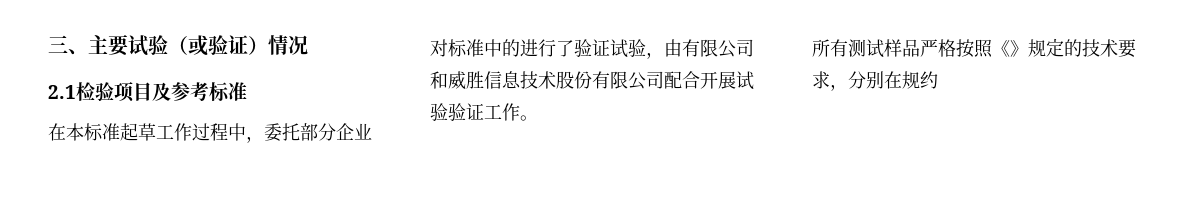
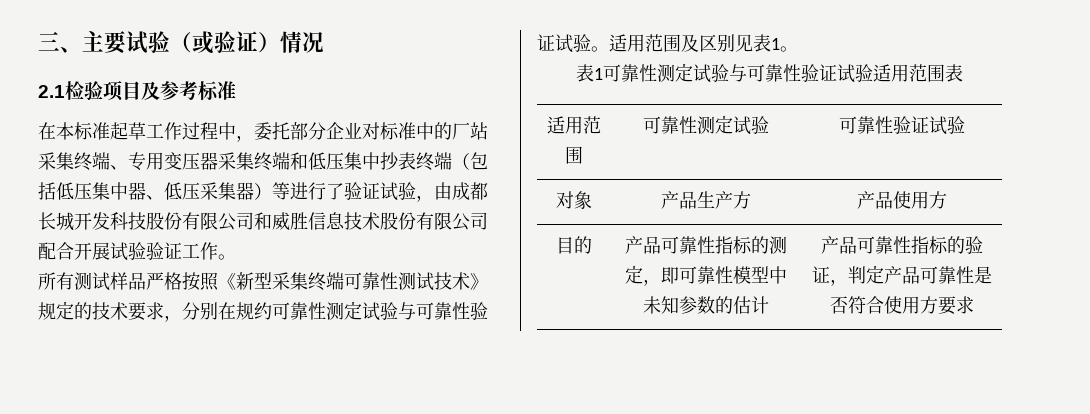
- 在本标准起草工作过程中，委托部分企业对标准中的进行了验证试验，由有限公司和威胜信息技术股份有限公司配合开展试验验证工作。
+ 在本标准起草工作过程中，委托部分企业对标准中的厂站采集终端、专用变压器采集终端和低压集中抄表终端（包括低压集中器、低压采集器）等进行了验证试验，由成都长城开发科技股份有限公司和威胜信息技术股份有限公司配合开展试验验证工作。
- 所有测试样品严格按照《》规定的技术要求，分别在规约
+ 所有测试样品严格按照《新型采集终端可靠性测试技术》规定的技术要求，分别在规约可靠性测定试验与可靠性验证试验。适用范围及区别见表1。
+ 表1可靠性测定试验与可靠性验证试验适用范围表
+ 适用范围 | 可靠性测定试验 | 可靠性验证试验
+ 对象 | 产品生产方 | 产品使用方
+ 目的 | 产品可靠性指标的测定，即可靠性模型中未知参数的估计 | 产品可靠性指标的验证，判定产品可靠性是否符合使用方要求

